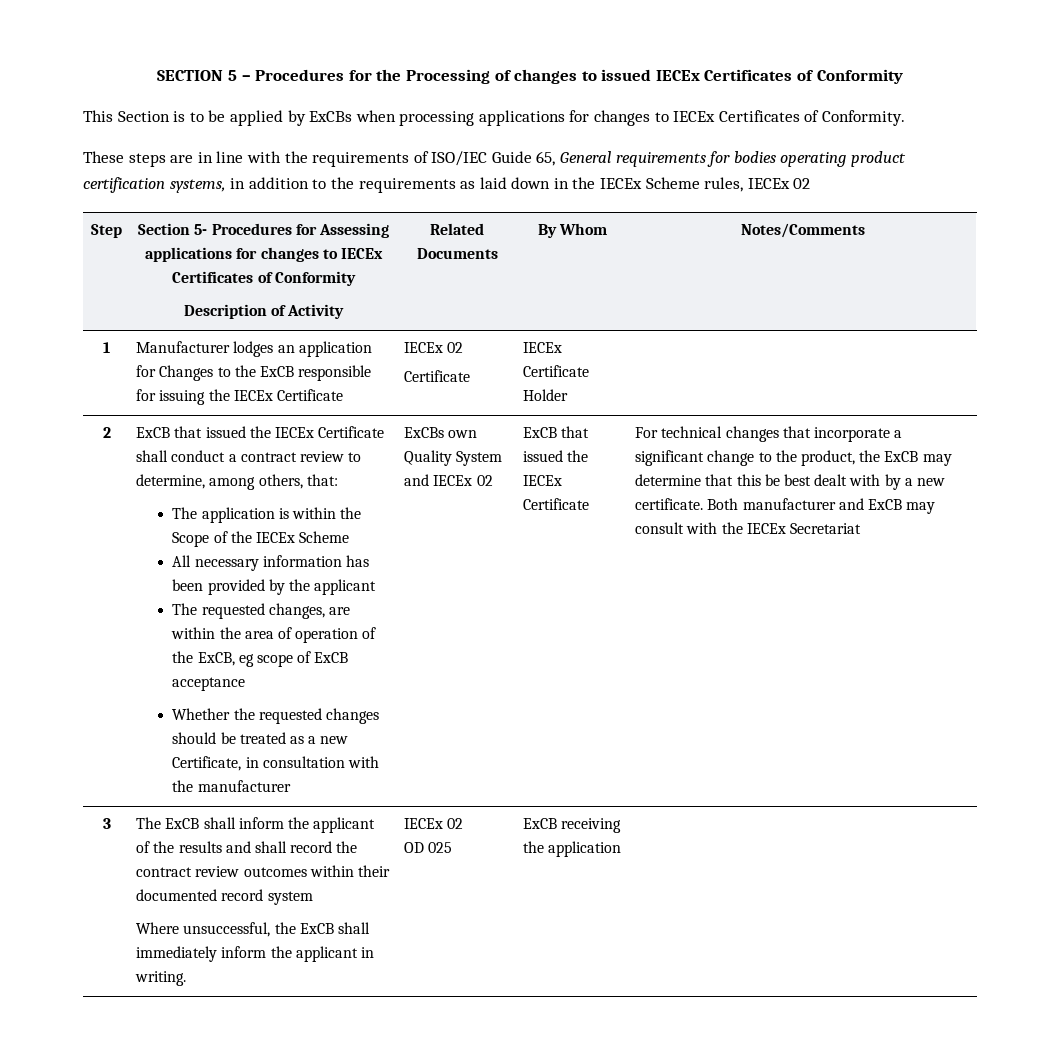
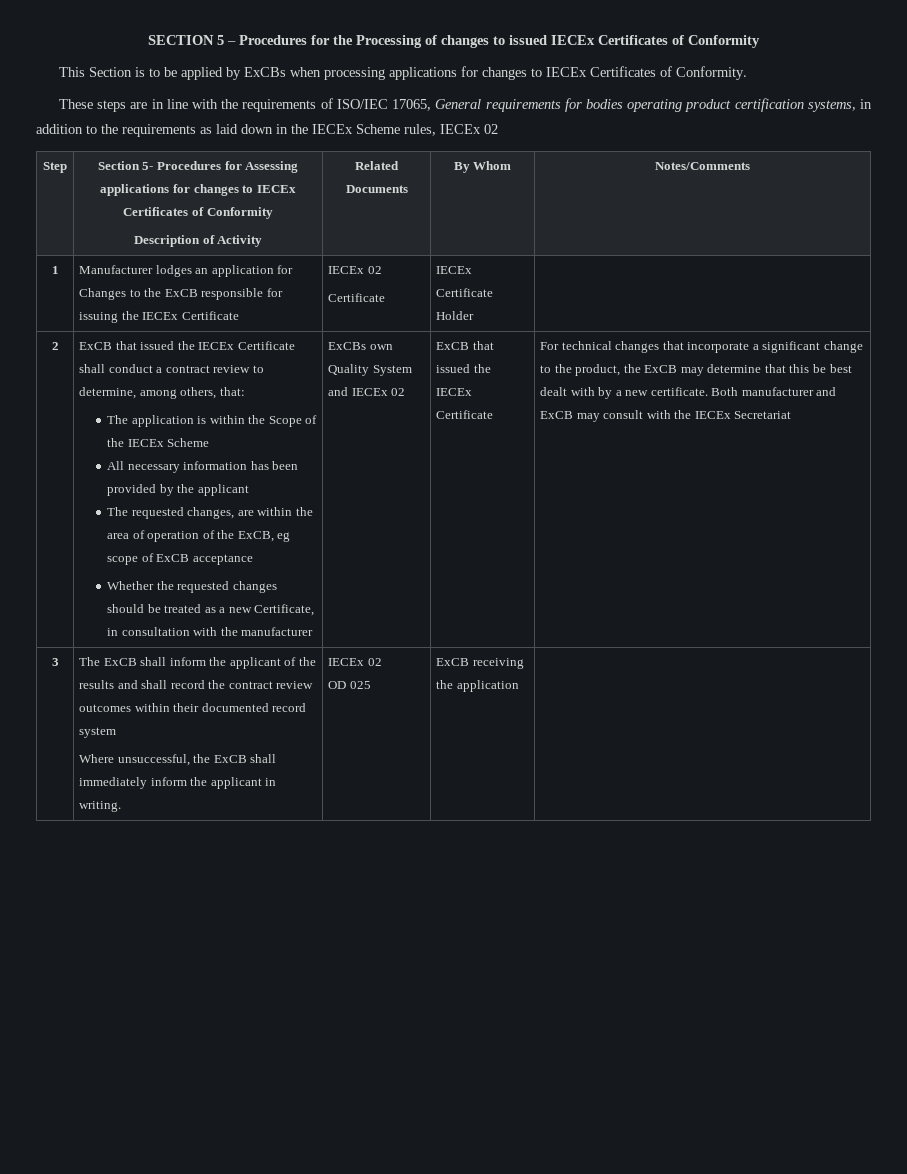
- These steps are in line with the requirements of ISO/IEC Guide 65, General requirements for bodies operating product certification systems, in addition to the requirements as laid down in the IECEx Scheme rules, IECEx 02
+ These steps are in line with the requirements of ISO/IEC 17065, General requirements for bodies operating product certification systems, in addition to the requirements as laid down in the IECEx Scheme rules, IECEx 02

